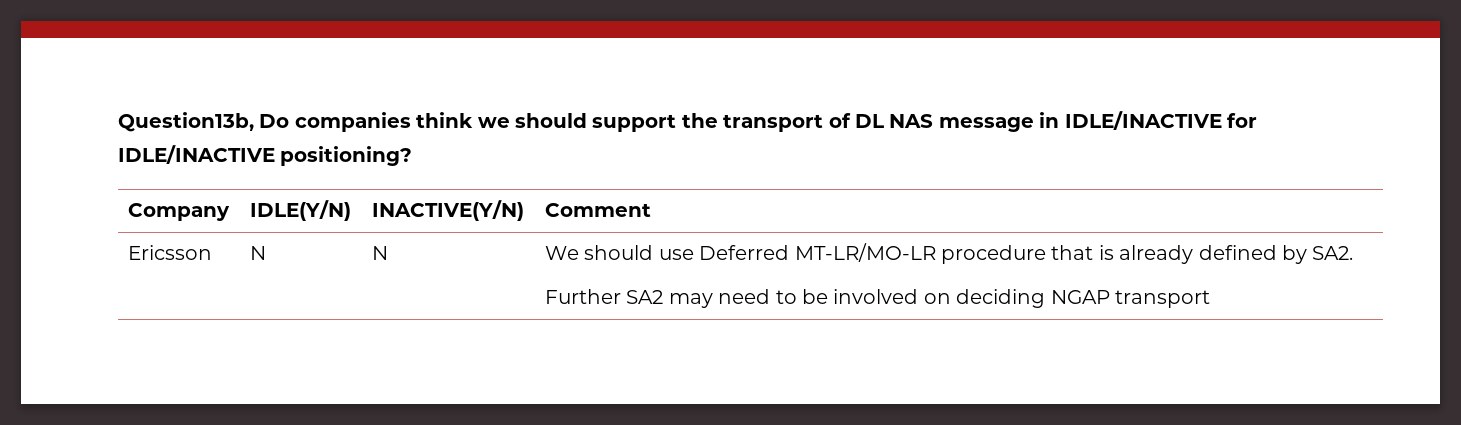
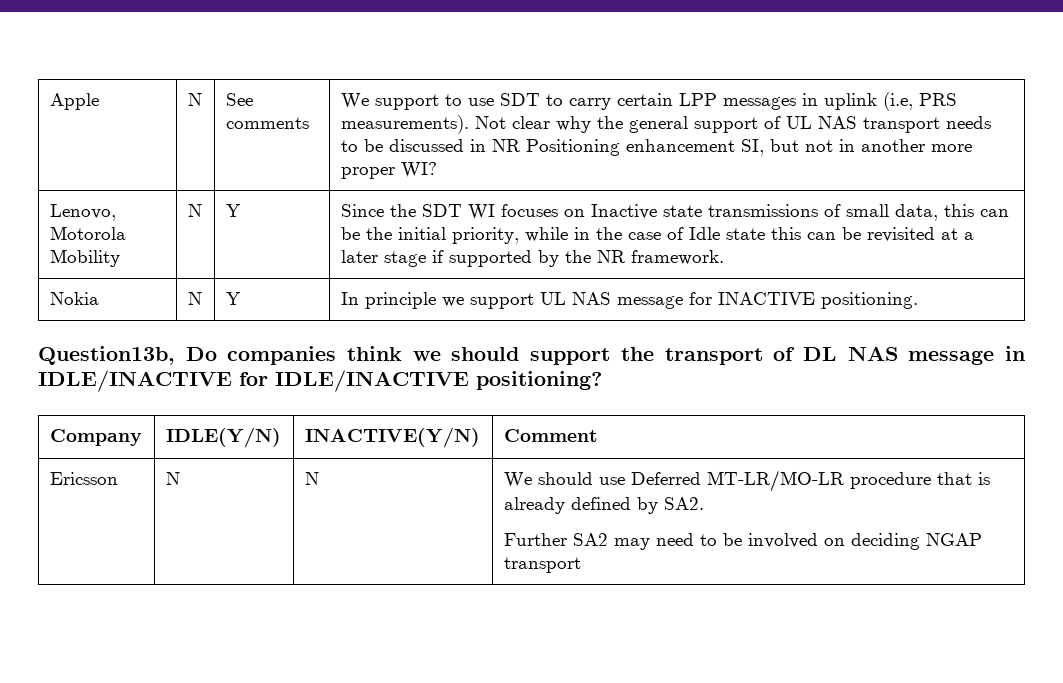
+ Apple | N | See comments | We support to use SDT to carry certain LPP messages in uplink (i.e, PRS measurements). Not clear why the general support of UL NAS transport needs to be discussed in NR Positioning enhancement SI, but not in another more proper WI?
+ Lenovo, Motorola Mobility | N | Y | Since the SDT WI focuses on Inactive state transmissions of small data, this can be the initial priority, while in the case of Idle state this can be revisited at a later stage if supported by the NR framework.
+ Nokia | N | Y | In principle we support UL NAS message for INACTIVE positioning.

